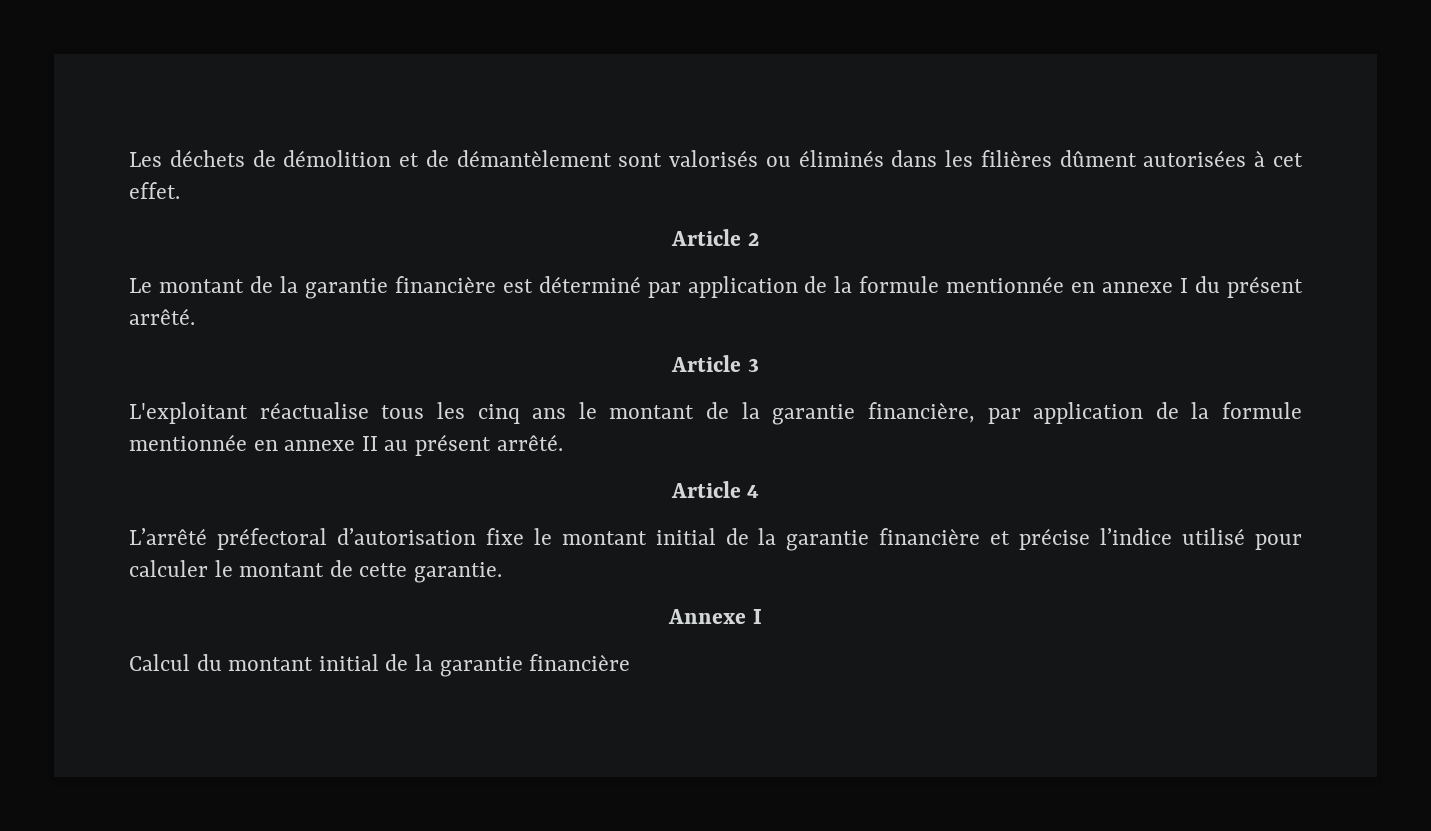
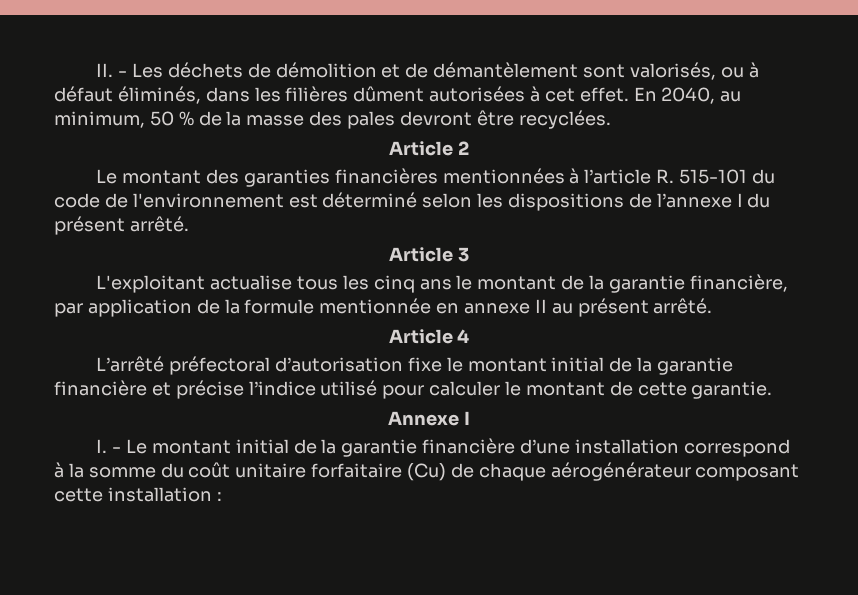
- Les déchets de démolition et de démantèlement sont valorisés ou éliminés dans les filières dûment autorisées à cet effet.
+ II. - Les déchets de démolition et de démantèlement sont valorisés, ou à défaut éliminés, dans les filières dûment autorisées à cet effet. En 2040, au minimum, 50 % de la masse des pales devront être recyclées.
  Article 2
- Le montant de la garantie financière est déterminé par application de la formule mentionnée en annexe I du présent arrêté.
+ Le montant des garanties financières mentionnées à l’article R. 515-101 du code de l'environnement est déterminé selon les dispositions de l’annexe I du présent arrêté.
- L'exploitant réactualise tous les cinq ans le montant de la garantie financière, par application de la formule mentionnée en annexe II au présent arrêté.
+ L'exploitant actualise tous les cinq ans le montant de la garantie financière, par application de la formule mentionnée en annexe II au présent arrêté.
- Calcul du montant initial de la garantie financière
+ I. - Le montant initial de la garantie financière d’une installation correspond à la somme du coût unitaire forfaitaire (Cu) de chaque aérogénérateur composant cette installation :

